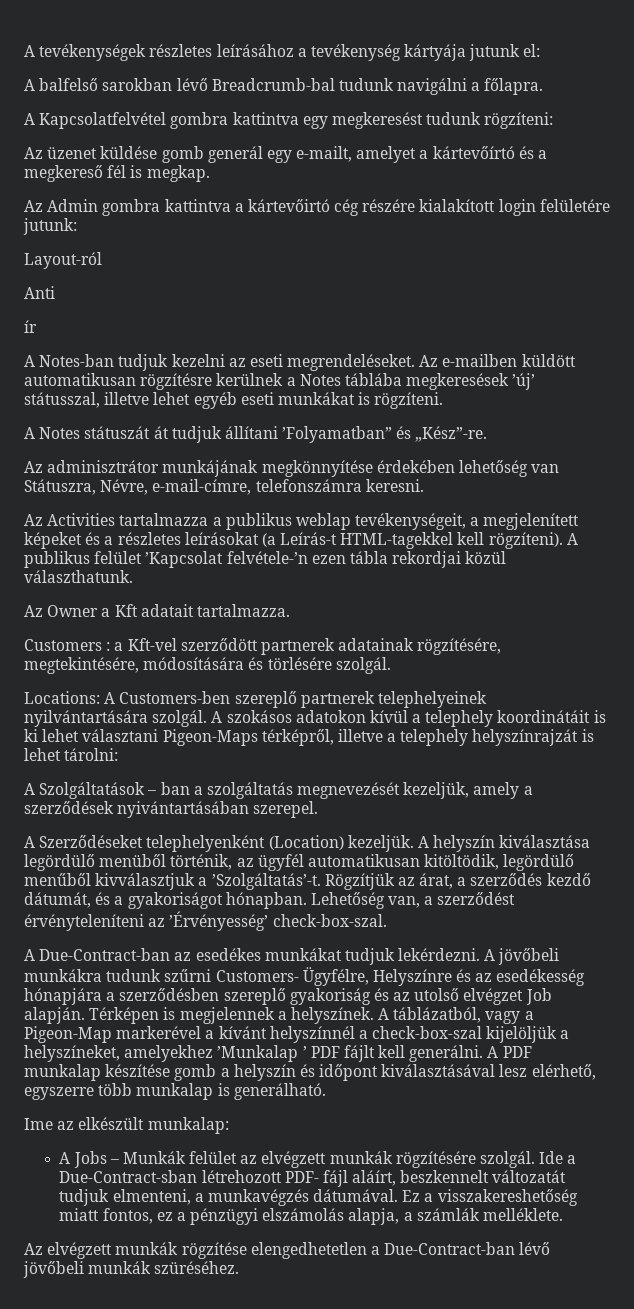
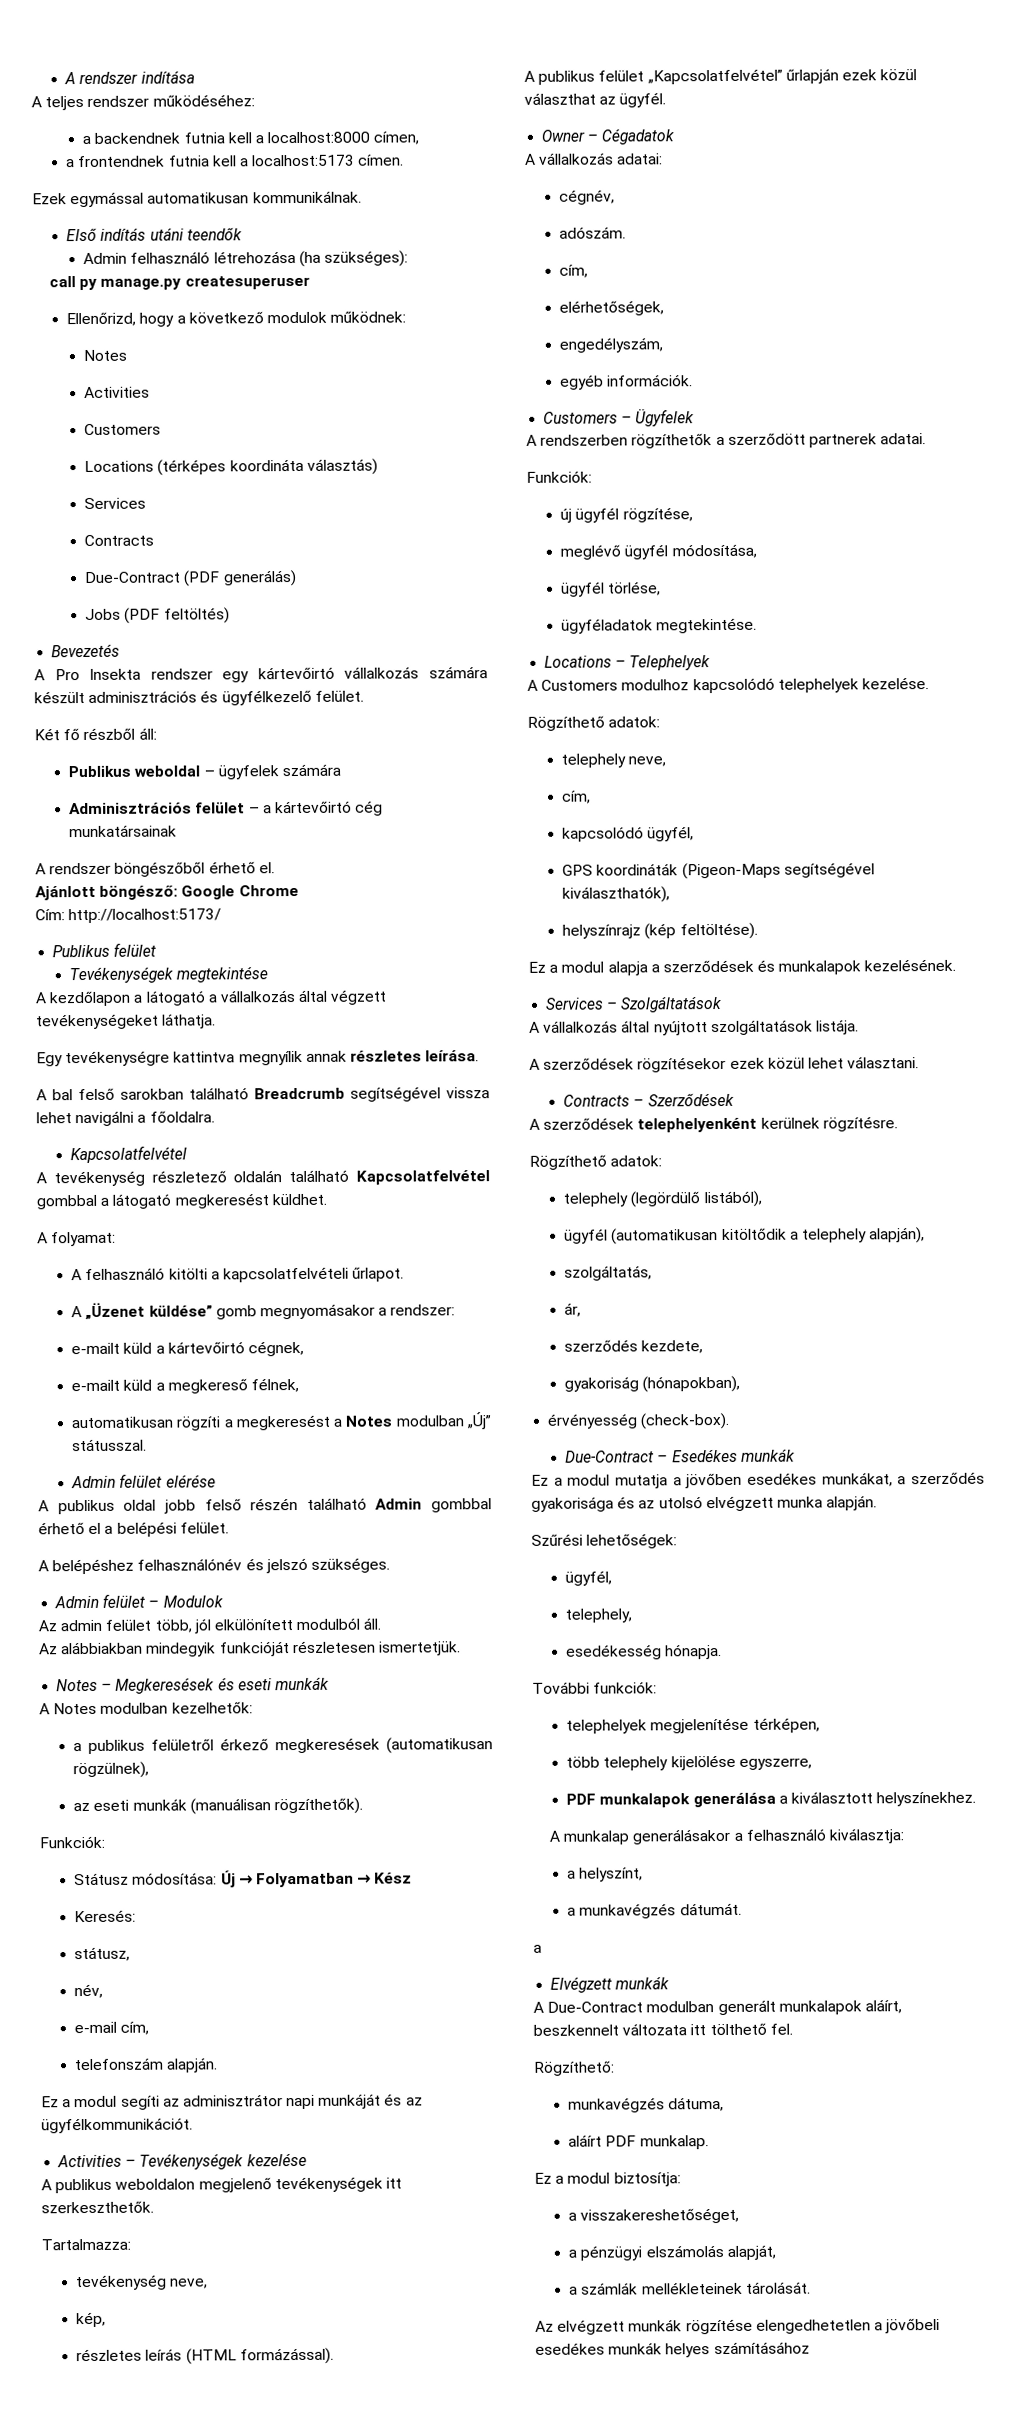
- A tevékenységek részletes leírásához a tevékenység kártyája jutunk el:
- A balfelső sarokban lévő Breadcrumb-bal tudunk navigálni a főlapra.
- A Kapcsolatfelvétel gombra kattintva egy megkeresést tudunk rögzíteni:
- Az üzenet küldése gomb generál egy e-mailt, amelyet a kártevőírtó és a megkereső fél is megkap.
- Az Admin gombra kattintva a kártevőirtó cég részére kialakított login felületére jutunk:
- Layout-ról
- Anti
- ír
- A Notes-ban tudjuk kezelni az eseti megrendeléseket. Az e-mailben küldött automatikusan rögzítésre kerülnek a Notes táblába megkeresések ’új’ státusszal, illetve lehet egyéb eseti munkákat is rögzíteni.
- A Notes státuszát át tudjuk állítani ’Folyamatban” és „Kész”-re.
- Az adminisztrátor munkájának megkönnyítése érdekében lehetőség van Státuszra, Névre, e-mail-címre, telefonszámra keresni.
- Az Activities tartalmazza a publikus weblap tevékenységeit, a megjelenített képeket és a részletes leírásokat (a Leírás-t HTML-tagekkel kell rögzíteni). A publikus felület ’Kapcsolat felvétele-’n ezen tábla rekordjai közül választhatunk.
- Az Owner a Kft adatait tartalmazza.
- Customers : a Kft-vel szerződött partnerek adatainak rögzítésére, megtekintésére, módosítására és törlésére szolgál.
- Locations: A Customers-ben szereplő partnerek telephelyeinek nyilvántartására szolgál. A szokásos adatokon kívül a telephely koordinátáit is ki lehet választani Pigeon-Maps térképről, illetve a telephely helyszínrajzát is lehet tárolni:
- A Szolgáltatások – ban a szolgáltatás megnevezését kezeljük, amely a szerződések nyivántartásában szerepel.
- A Szerződéseket telephelyenként (Location) kezeljük. A helyszín kiválasztása legördülő menüből történik, az ügyfél automatikusan kitöltödik, legördülő menűből kivválasztjuk a ’Szolgáltatás’-t. Rögzítjük az árat, a szerződés kezdő dátumát, és a gyakoriságot hónapban. Lehetőség van, a szerződést érvényteleníteni az ’Érvényesség’ check-box-szal.
- A Due-Contract-ban az esedékes munkákat tudjuk lekérdezni. A jövőbeli munkákra tudunk szűrni Customers- Ügyfélre, Helyszínre és az esedékesség hónapjára a szerződésben szereplő gyakoriság és az utolső elvégzet Job alapján. Térképen is megjelennek a helyszínek. A táblázatból, vagy a Pigeon-Map markerével a kívánt helyszínnél a check-box-szal kijelöljük a helyszíneket, amelyekhez ’Munkalap ’ PDF fájlt kell generálni. A PDF munkalap készítése gomb a helyszín és időpont kiválasztásával lesz elérhető, egyszerre több munkalap is generálható.
- Ime az elkészült munkalap:
- A Jobs – Munkák felület az elvégzett munkák rögzítésére szolgál. Ide a Due-Contract-sban létrehozott PDF- fájl aláírt, beszkennelt változatát tudjuk elmenteni, a munkavégzés dátumával. Ez a visszakereshetőség miatt fontos, ez a pénzügyi elszámolás alapja, a számlák melléklete.
+ A rendszer indítása
+ A teljes rendszer működéséhez:
+ a backendnek futnia kell a localhost:8000 címen,
+ a frontendnek futnia kell a localhost:5173 címen.
+ Ezek egymással automatikusan kommunikálnak.
+ Első indítás utáni teendők
+ Admin felhasználó létrehozása (ha szükséges):
+ call py manage.py createsuperuser
+ Ellenőrizd, hogy a következő modulok működnek:
+ Notes
+ Activities
+ Customers
+ Locations (térképes koordináta választás)
+ Services
+ Contracts
+ Due-Contract (PDF generálás)
+ Jobs (PDF feltöltés)
+ Bevezetés
+ A Pro Insekta rendszer egy kártevőirtó vállalkozás számára készült adminisztrációs és ügyfélkezelő felület.
+ Két fő részből áll:
+ Publikus weboldal – ügyfelek számára
+ Adminisztrációs felület – a kártevőirtó cég munkatársainak
+ A rendszer böngészőből érhető el.
+ Ajánlott böngésző: Google Chrome
+ Cím: http://localhost:5173/
+ Publikus felület
+ Tevékenységek megtekintése
+ A kezdőlapon a látogató a vállalkozás által végzett tevékenységeket láthatja.
+ Egy tevékenységre kattintva megnyílik annak részletes leírása.
+ A bal felső sarokban található Breadcrumb segítségével vissza lehet navigálni a főoldalra.
+ Kapcsolatfelvétel
+ A tevékenység részletező oldalán található Kapcsolatfelvétel gombbal a látogató megkeresést küldhet.
+ A folyamat:
+ A felhasználó kitölti a kapcsolatfelvételi űrlapot.
+ A „Üzenet küldése” gomb megnyomásakor a rendszer:
+ e-mailt küld a kártevőirtó cégnek,
+ e-mailt küld a megkereső félnek,
+ automatikusan rögzíti a megkeresést a Notes modulban „Új” státusszal.
+ Admin felület elérése
+ A publikus oldal jobb felső részén található Admin gombbal érhető el a belépési felület.
+ A belépéshez felhasználónév és jelszó szükséges.
+ Admin felület – Modulok
+ Az admin felület több, jól elkülönített modulból áll.
+ Az alábbiakban mindegyik funkcióját részletesen ismertetjük.
+ Notes – Megkeresések és eseti munkák
+ A Notes modulban kezelhetők:
+ a publikus felületről érkező megkeresések (automatikusan rögzülnek),
+ az eseti munkák (manuálisan rögzíthetők).
+ Funkciók:
+ Státusz módosítása: Új → Folyamatban → Kész
+ Keresés:
+ státusz,
+ név,
+ e-mail cím,
+ telefonszám alapján.
+ Ez a modul segíti az adminisztrátor napi munkáját és az ügyfélkommunikációt.
+ Activities – Tevékenységek kezelése
+ A publikus weboldalon megjelenő tevékenységek itt szerkeszthetők.
+ Tartalmazza:
+ tevékenység neve,
+ kép,
+ részletes leírás (HTML formázással).
+ A publikus felület „Kapcsolatfelvétel” űrlapján ezek közül választhat az ügyfél.
+ Owner – Cégadatok
+ A vállalkozás adatai:
+ cégnév,
+ adószám.
+ cím,
+ elérhetőségek,
+ engedélyszám,
+ egyéb információk.
+ Customers – Ügyfelek
+ A rendszerben rögzíthetők a szerződött partnerek adatai.
+ Funkciók:
+ új ügyfél rögzítése,
+ meglévő ügyfél módosítása,
+ ügyfél törlése,
+ ügyféladatok megtekintése.
+ Locations – Telephelyek
+ A Customers modulhoz kapcsolódó telephelyek kezelése.
+ Rögzíthető adatok:
+ telephely neve,
+ cím,
+ kapcsolódó ügyfél,
+ GPS koordináták (Pigeon-Maps segítségével kiválaszthatók),
+ helyszínrajz (kép feltöltése).
+ Ez a modul alapja a szerződések és munkalapok kezelésének.
+ Services – Szolgáltatások
+ A vállalkozás által nyújtott szolgáltatások listája.
+ A szerződések rögzítésekor ezek közül lehet választani.
+ Contracts – Szerződések
+ A szerződések telephelyenként kerülnek rögzítésre.
+ Rögzíthető adatok:
+ telephely (legördülő listából),
+ ügyfél (automatikusan kitöltődik a telephely alapján),
+ szolgáltatás,
+ ár,
+ szerződés kezdete,
+ gyakoriság (hónapokban),
+ érvényesség (check-box).
+ Due-Contract – Esedékes munkák
+ Ez a modul mutatja a jövőben esedékes munkákat, a szerződés gyakorisága és az utolsó elvégzett munka alapján.
+ Szűrési lehetőségek:
+ ügyfél,
+ telephely,
+ esedékesség hónapja.
+ További funkciók:
+ telephelyek megjelenítése térképen,
+ több telephely kijelölése egyszerre,
+ PDF munkalapok generálása a kiválasztott helyszínekhez.
+ A munkalap generálásakor a felhasználó kiválasztja:
+ a helyszínt,
+ a munkavégzés dátumát.
+ a
+ Elvégzett munkák
+ A Due-Contract modulban generált munkalapok aláírt, beszkennelt változata itt tölthető fel.
+ Rögzíthető:
+ munkavégzés dátuma,
+ aláírt PDF munkalap.
+ Ez a modul biztosítja:
+ a visszakereshetőséget,
+ a pénzügyi elszámolás alapját,
+ a számlák mellékleteinek tárolását.
- Az elvégzett munkák rögzítése elengedhetetlen a Due-Contract-ban lévő jövőbeli munkák szüréséhez.
+ Az elvégzett munkák rögzítése elengedhetetlen a jövőbeli esedékes munkák helyes számításához

